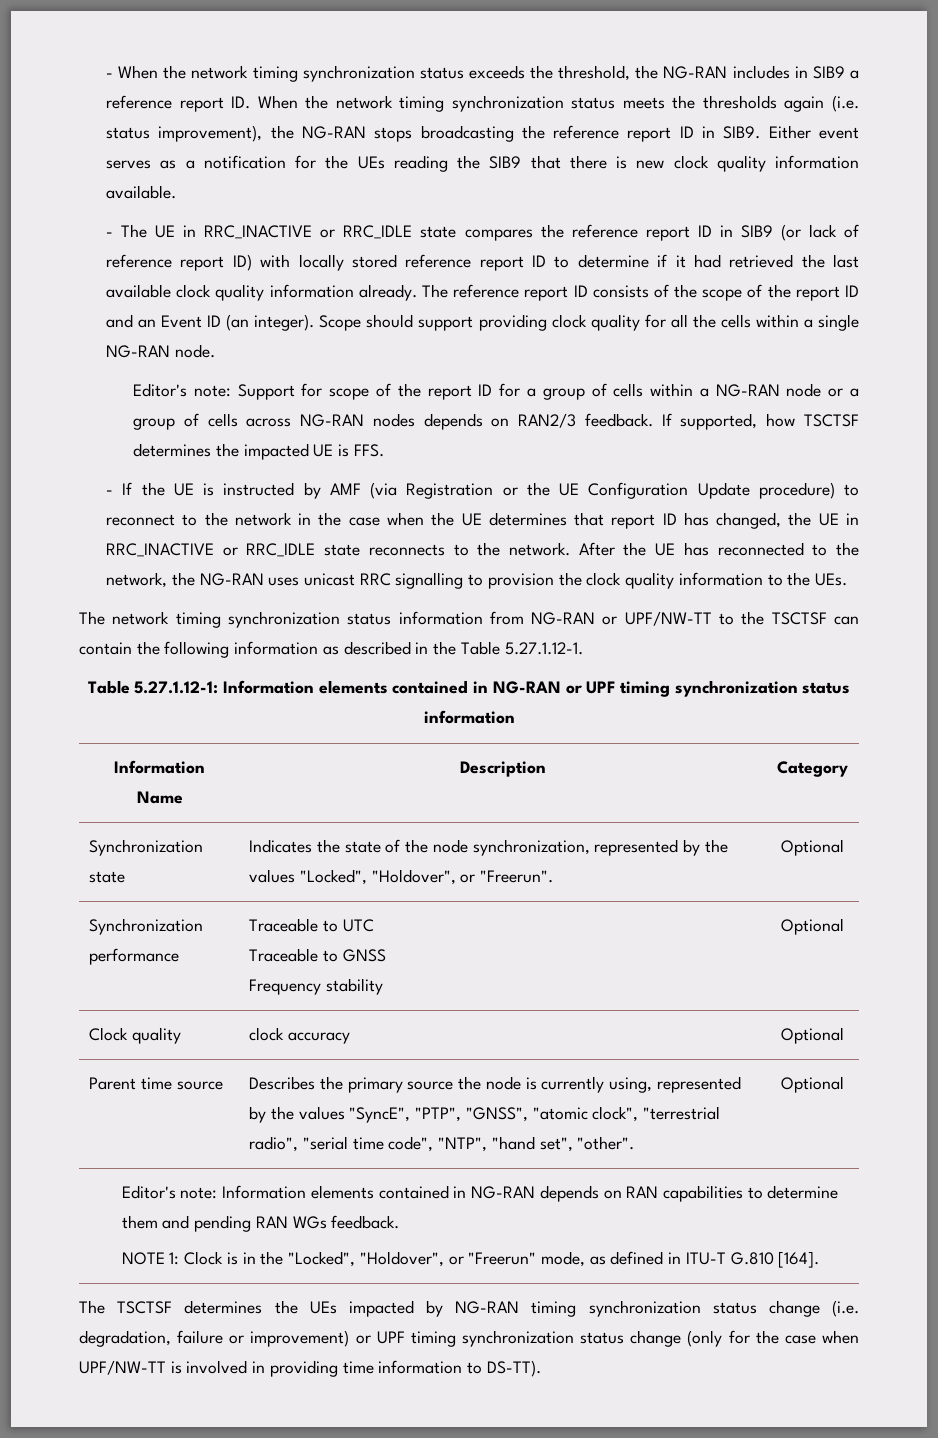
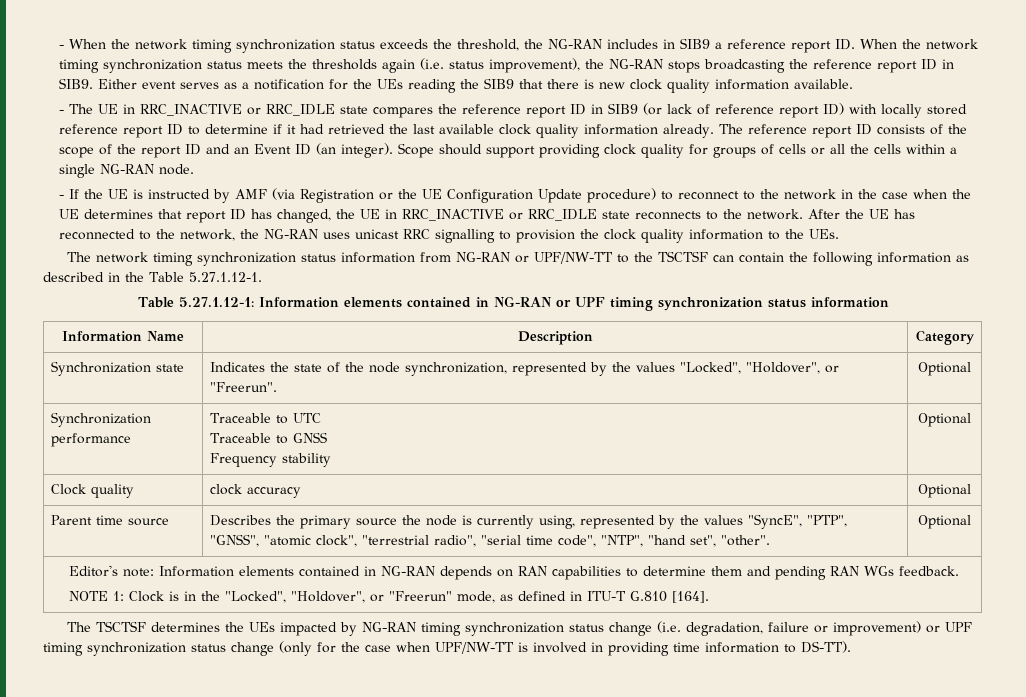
- Scope should support providing clock quality for all the cells within a single NG-RAN node.
+ Scope should support providing clock quality for groups of cells or all the cells within a single NG-RAN node.
- Editor's note: Support for scope of the report ID for a group of cells within a NG-RAN node or a group of cells across NG-RAN nodes depends on RAN2/3 feedback. If supported, how TSCTSF determines the impacted UE is FFS.

